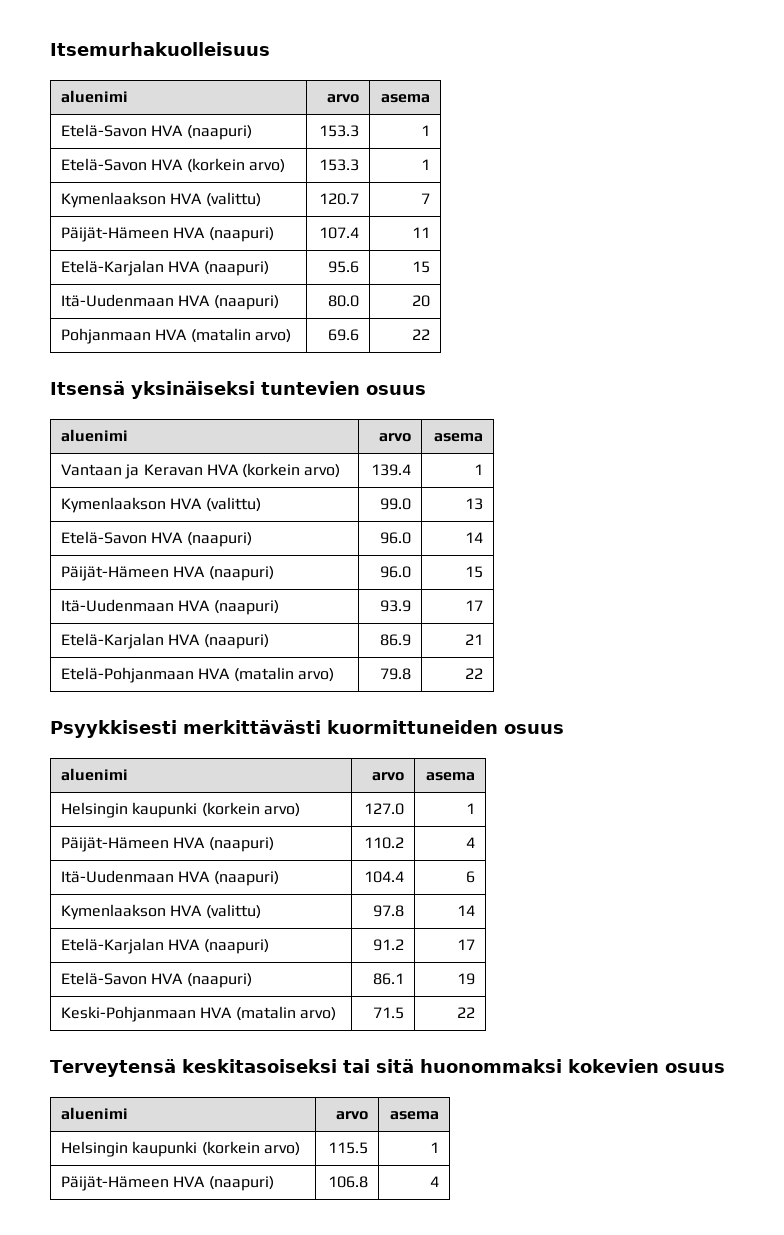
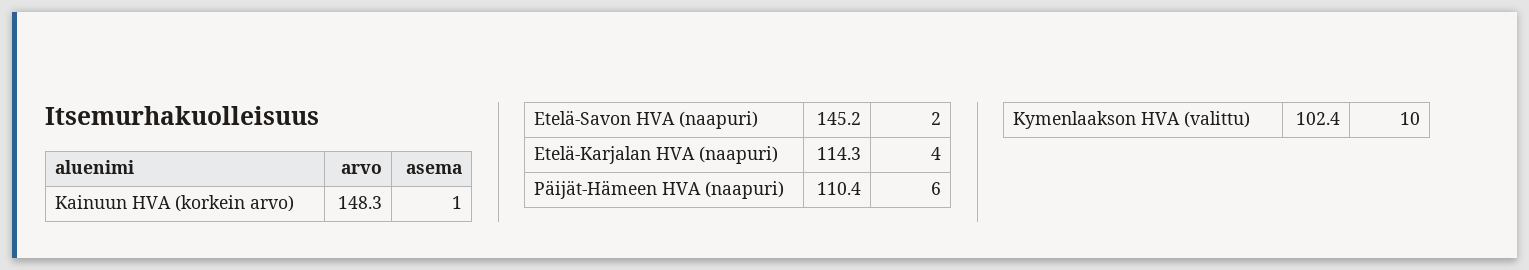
- Etelä-Savon HVA (naapuri) | 153.3 | 1
- Etelä-Savon HVA (korkein arvo) | 153.3 | 1
- Kymenlaakson HVA (valittu) | 120.7 | 7
- Päijät-Hämeen HVA (naapuri) | 107.4 | 11
- Etelä-Karjalan HVA (naapuri) | 95.6 | 15
- Itä-Uudenmaan HVA (naapuri) | 80.0 | 20
- Pohjanmaan HVA (matalin arvo) | 69.6 | 22
- Itsensä yksinäiseksi tuntevien osuus
- aluenimi | arvo | asema
- Vantaan ja Keravan HVA (korkein arvo) | 139.4 | 1
- Kymenlaakson HVA (valittu) | 99.0 | 13
- Etelä-Savon HVA (naapuri) | 96.0 | 14
- Päijät-Hämeen HVA (naapuri) | 96.0 | 15
- Itä-Uudenmaan HVA (naapuri) | 93.9 | 17
- Etelä-Karjalan HVA (naapuri) | 86.9 | 21
- Etelä-Pohjanmaan HVA (matalin arvo) | 79.8 | 22
- Psyykkisesti merkittävästi kuormittuneiden osuus
- aluenimi | arvo | asema
- Helsingin kaupunki (korkein arvo) | 127.0 | 1
- Päijät-Hämeen HVA (naapuri) | 110.2 | 4
- Itä-Uudenmaan HVA (naapuri) | 104.4 | 6
- Kymenlaakson HVA (valittu) | 97.8 | 14
- Etelä-Karjalan HVA (naapuri) | 91.2 | 17
- Etelä-Savon HVA (naapuri) | 86.1 | 19
- Keski-Pohjanmaan HVA (matalin arvo) | 71.5 | 22
- Terveytensä keskitasoiseksi tai sitä huonommaksi kokevien osuus
- aluenimi | arvo | asema
- Helsingin kaupunki (korkein arvo) | 115.5 | 1
- Päijät-Hämeen HVA (naapuri) | 106.8 | 4
+ Kainuun HVA (korkein arvo) | 148.3 | 1
+ Etelä-Savon HVA (naapuri) | 145.2 | 2
+ Etelä-Karjalan HVA (naapuri) | 114.3 | 4
+ Päijät-Hämeen HVA (naapuri) | 110.4 | 6
+ Kymenlaakson HVA (valittu) | 102.4 | 10

